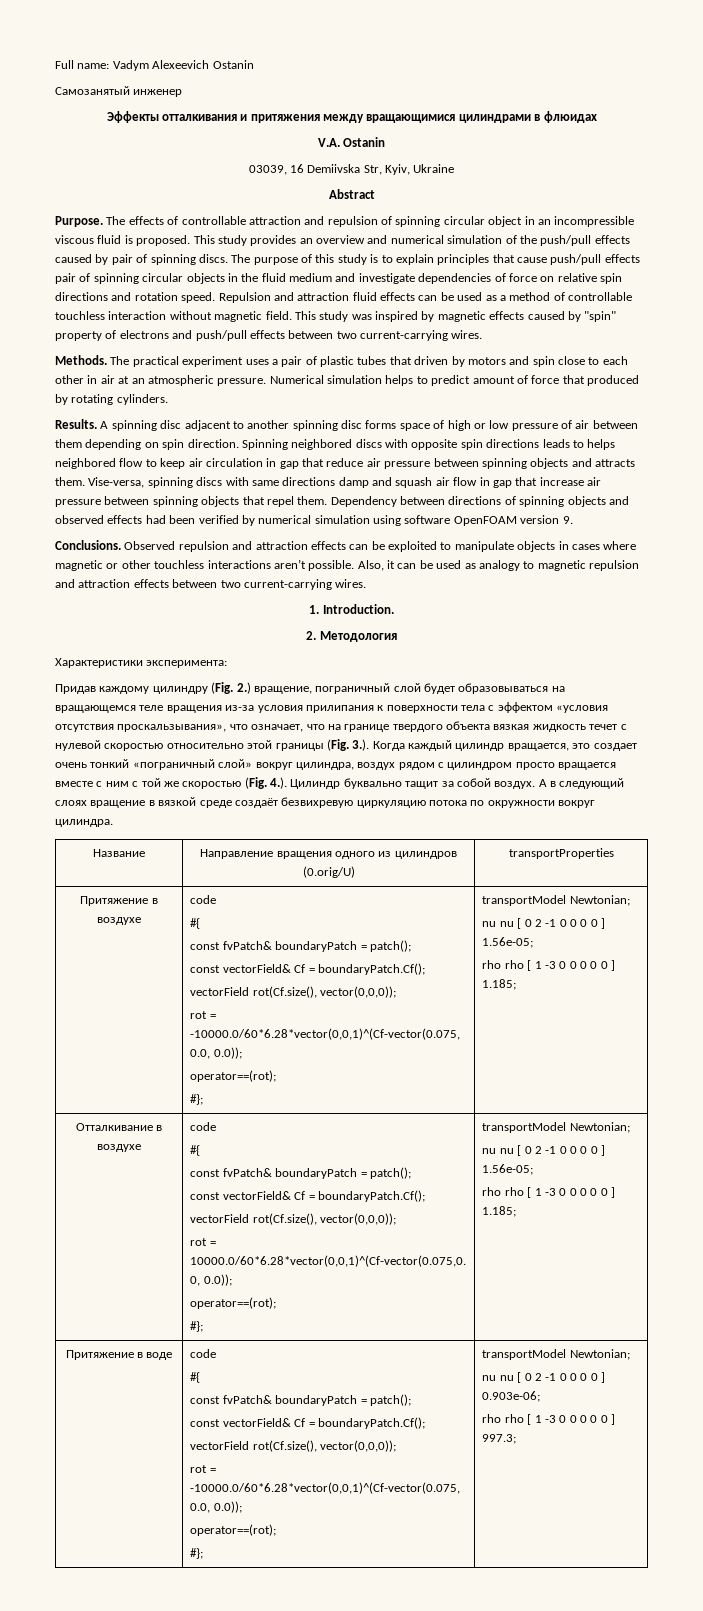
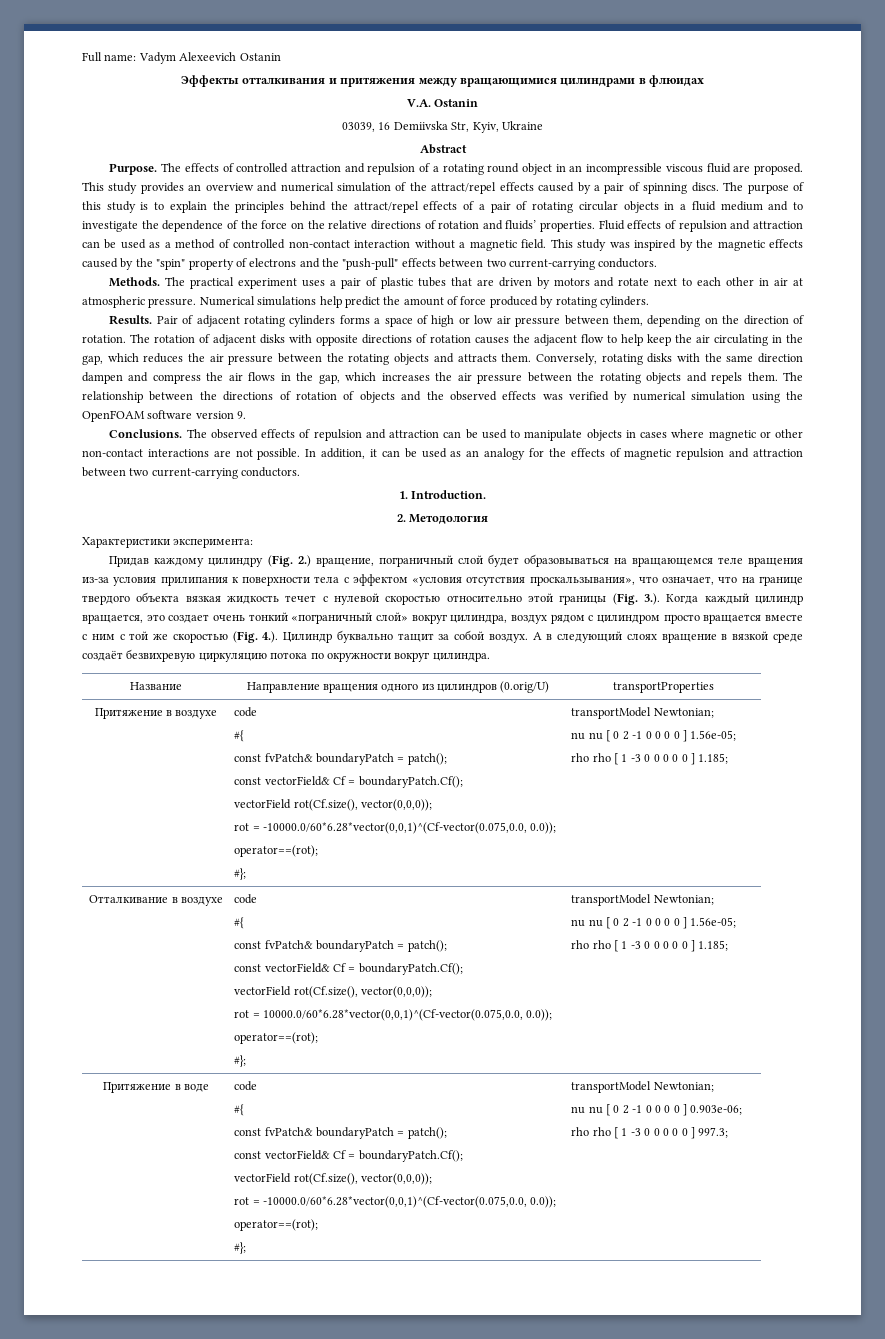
- Самозанятый инженер
- The effects of controllable attraction and repulsion of spinning circular object in an incompressible viscous fluid is proposed.
+ The effects of controlled attraction and repulsion of a rotating round object in an incompressible viscous fluid are proposed.
- This study provides an overview and numerical simulation of the push/pull effects caused by pair of spinning discs.
+ This study provides an overview and numerical simulation of the attract/repel effects caused by a pair of spinning discs.
- The purpose of this study is to explain principles that cause push/pull effects pair of spinning circular objects in the fluid medium and investigate dependencies of force on relative spin directions and rotation speed. Repulsion and attraction fluid effects can be used as a method of controllable touchless interaction without magnetic field.
+ The purpose of this study is to explain the principles behind the attract/repel effects of a pair of rotating circular objects in a fluid medium and to investigate the dependence of the force on the relative directions of rotation and fluids’ properties. Fluid effects of repulsion and attraction can be used as a method of controlled non-contact interaction without a magnetic field.
- This study was inspired by magnetic effects caused by "spin" property of electrons and push/pull effects between two current-carrying wires.
+ This study was inspired by the magnetic effects caused by the "spin" property of electrons and the "push-pull" effects between two current-carrying conductors.
- The practical experiment uses a pair of plastic tubes that driven by motors and spin close to each other in air at an atmospheric pressure.
+ The practical experiment uses a pair of plastic tubes that are driven by motors and rotate next to each other in air at atmospheric pressure.
- Numerical simulation helps to predict amount of force that produced by rotating cylinders.
+ Numerical simulations help predict the amount of force produced by rotating cylinders.
- A spinning disc adjacent to another spinning disc forms space of high or low pressure of air between them depending on spin direction. Spinning neighbored discs with opposite spin directions leads to helps neighbored flow to keep air circulation in gap that reduce air pressure between spinning objects and attracts them. Vise-versa, spinning discs with same directions damp and squash air flow in gap that increase air pressure between spinning objects that repel them. Dependency between directions of spinning objects and observed effects had been verified by numerical simulation using software OpenFOAM version 9.
+ Pair of adjacent rotating cylinders forms a space of high or low air pressure between them, depending on the direction of rotation. The rotation of adjacent disks with opposite directions of rotation causes the adjacent flow to help keep the air circulating in the gap, which reduces the air pressure between the rotating objects and attracts them. Conversely, rotating disks with the same direction dampen and compress the air flows in the gap, which increases the air pressure between the rotating objects and repels them. The relationship between the directions of rotation of objects and the observed effects was verified by numerical simulation using the OpenFOAM software version 9.
- Observed repulsion and attraction effects can be exploited to manipulate objects in cases where magnetic or other touchless interactions aren’t possible. Also, it can be used as analogy to magnetic repulsion and attraction effects between two current-carrying wires.
+ The observed effects of repulsion and attraction can be used to manipulate objects in cases where magnetic or other non-contact interactions are not possible. In addition, it can be used as an analogy for the effects of magnetic repulsion and attraction between two current-carrying conductors.

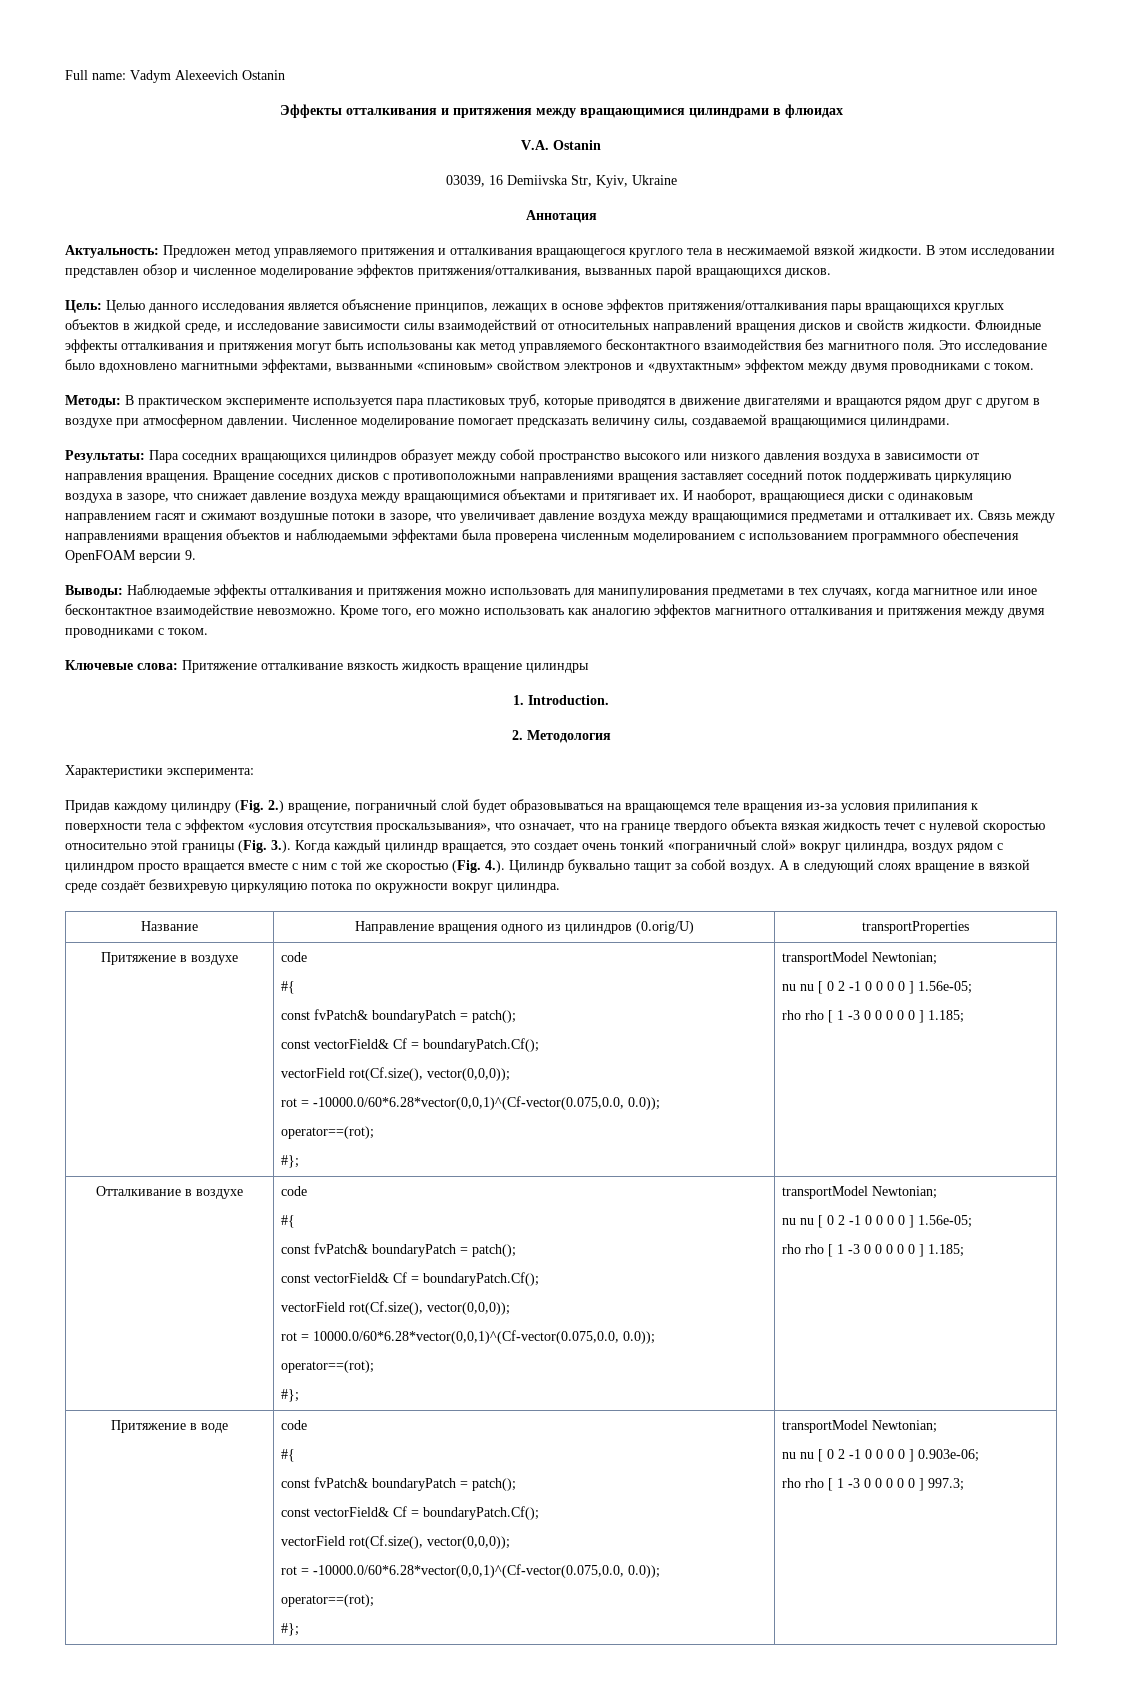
- Abstract
- Purpose. The effects of controlled attraction and repulsion of a rotating round object in an incompressible viscous fluid are proposed. This study provides an overview and numerical simulation of the attract/repel effects caused by a pair of spinning discs. The purpose of this study is to explain the principles behind the attract/repel effects of a pair of rotating circular objects in a fluid medium and to investigate the dependence of the force on the relative directions of rotation and fluids’ properties. Fluid effects of repulsion and attraction can be used as a method of controlled non-contact interaction without a magnetic field. This study was inspired by the magnetic effects caused by the "spin" property of electrons and the "push-pull" effects between two current-carrying conductors.
- Methods. The practical experiment uses a pair of plastic tubes that are driven by motors and rotate next to each other in air at atmospheric pressure. Numerical simulations help predict the amount of force produced by rotating cylinders.
- Results. Pair of adjacent rotating cylinders forms a space of high or low air pressure between them, depending on the direction of rotation. The rotation of adjacent disks with opposite directions of rotation causes the adjacent flow to help keep the air circulating in the gap, which reduces the air pressure between the rotating objects and attracts them. Conversely, rotating disks with the same direction dampen and compress the air flows in the gap, which increases the air pressure between the rotating objects and repels them. The relationship between the directions of rotation of objects and the observed effects was verified by numerical simulation using the OpenFOAM software version 9.
- Conclusions. The observed effects of repulsion and attraction can be used to manipulate objects in cases where magnetic or other non-contact interactions are not possible. In addition, it can be used as an analogy for the effects of magnetic repulsion and attraction between two current-carrying conductors.
+ Аннотация
+ Актуальность: Предложен метод управляемого притяжения и отталкивания вращающегося круглого тела в несжимаемой вязкой жидкости. В этом исследовании представлен обзор и численное моделирование эффектов притяжения/отталкивания, вызванных парой вращающихся дисков.
+ Цель: Целью данного исследования является объяснение принципов, лежащих в основе эффектов притяжения/отталкивания пары вращающихся круглых объектов в жидкой среде, и исследование зависимости силы взаимодействий от относительных направлений вращения дисков и свойств жидкости. Флюидные эффекты отталкивания и притяжения могут быть использованы как метод управляемого бесконтактного взаимодействия без магнитного поля. Это исследование было вдохновлено магнитными эффектами, вызванными «спиновым» свойством электронов и «двухтактным» эффектом между двумя проводниками с током.
+ Методы: В практическом эксперименте используется пара пластиковых труб, которые приводятся в движение двигателями и вращаются рядом друг с другом в воздухе при атмосферном давлении. Численное моделирование помогает предсказать величину силы, создаваемой вращающимися цилиндрами.
+ Результаты: Пара соседних вращающихся цилиндров образует между собой пространство высокого или низкого давления воздуха в зависимости от направления вращения. Вращение соседних дисков с противоположными направлениями вращения заставляет соседний поток поддерживать циркуляцию воздуха в зазоре, что снижает давление воздуха между вращающимися объектами и притягивает их. И наоборот, вращающиеся диски с одинаковым направлением гасят и сжимают воздушные потоки в зазоре, что увеличивает давление воздуха между вращающимися предметами и отталкивает их. Связь между направлениями вращения объектов и наблюдаемыми эффектами была проверена численным моделированием с использованием программного обеспечения OpenFOAM версии 9.
+ Выводы: Наблюдаемые эффекты отталкивания и притяжения можно использовать для манипулирования предметами в тех случаях, когда магнитное или иное бесконтактное взаимодействие невозможно. Кроме того, его можно использовать как аналогию эффектов магнитного отталкивания и притяжения между двумя проводниками с током.
+ Ключевые слова: Притяжение отталкивание вязкость жидкость вращение цилиндры

